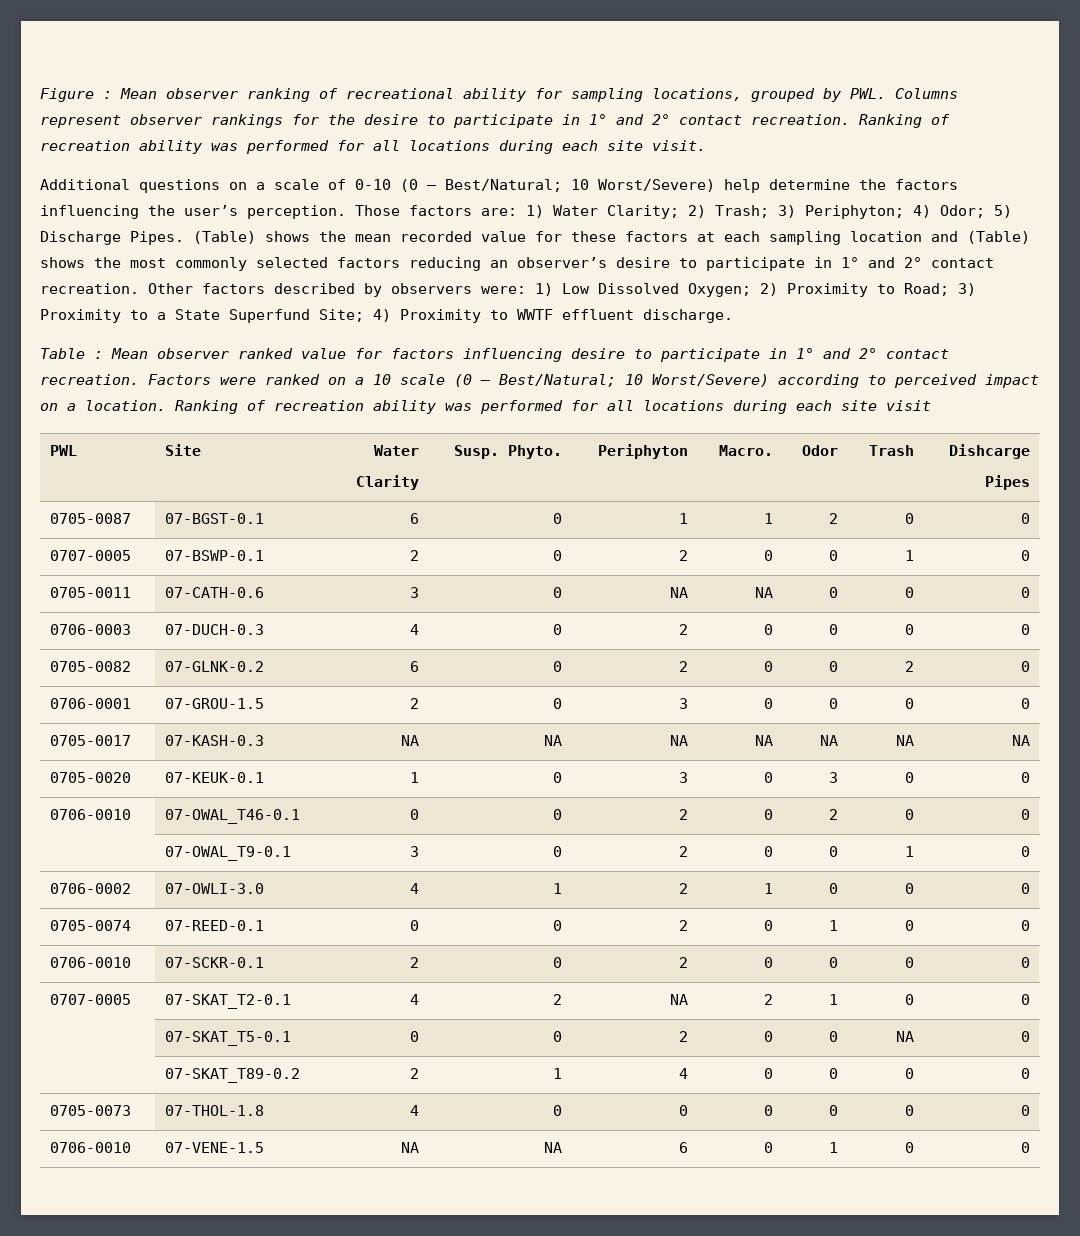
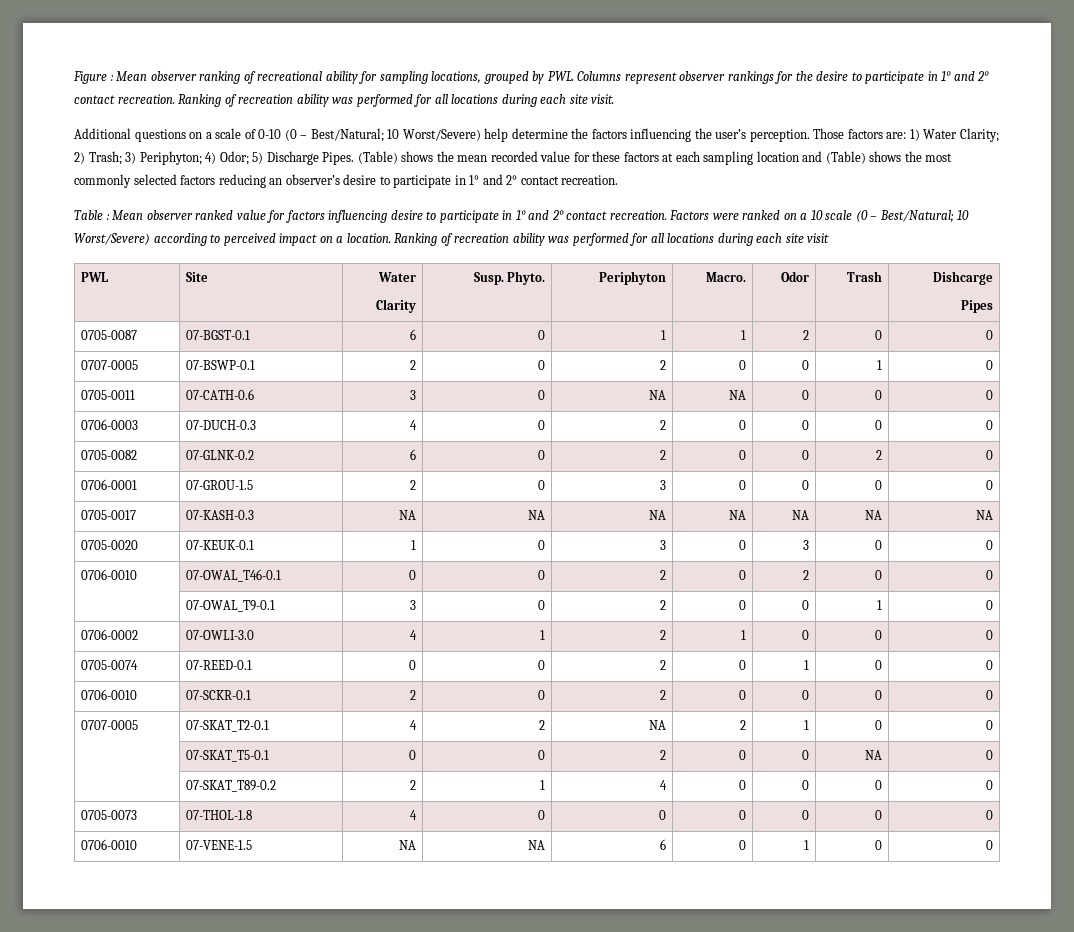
- Other factors described by observers were: 1) Low Dissolved Oxygen; 2) Proximity to Road; 3) Proximity to a State Superfund Site; 4) Proximity to WWTF effluent discharge.

